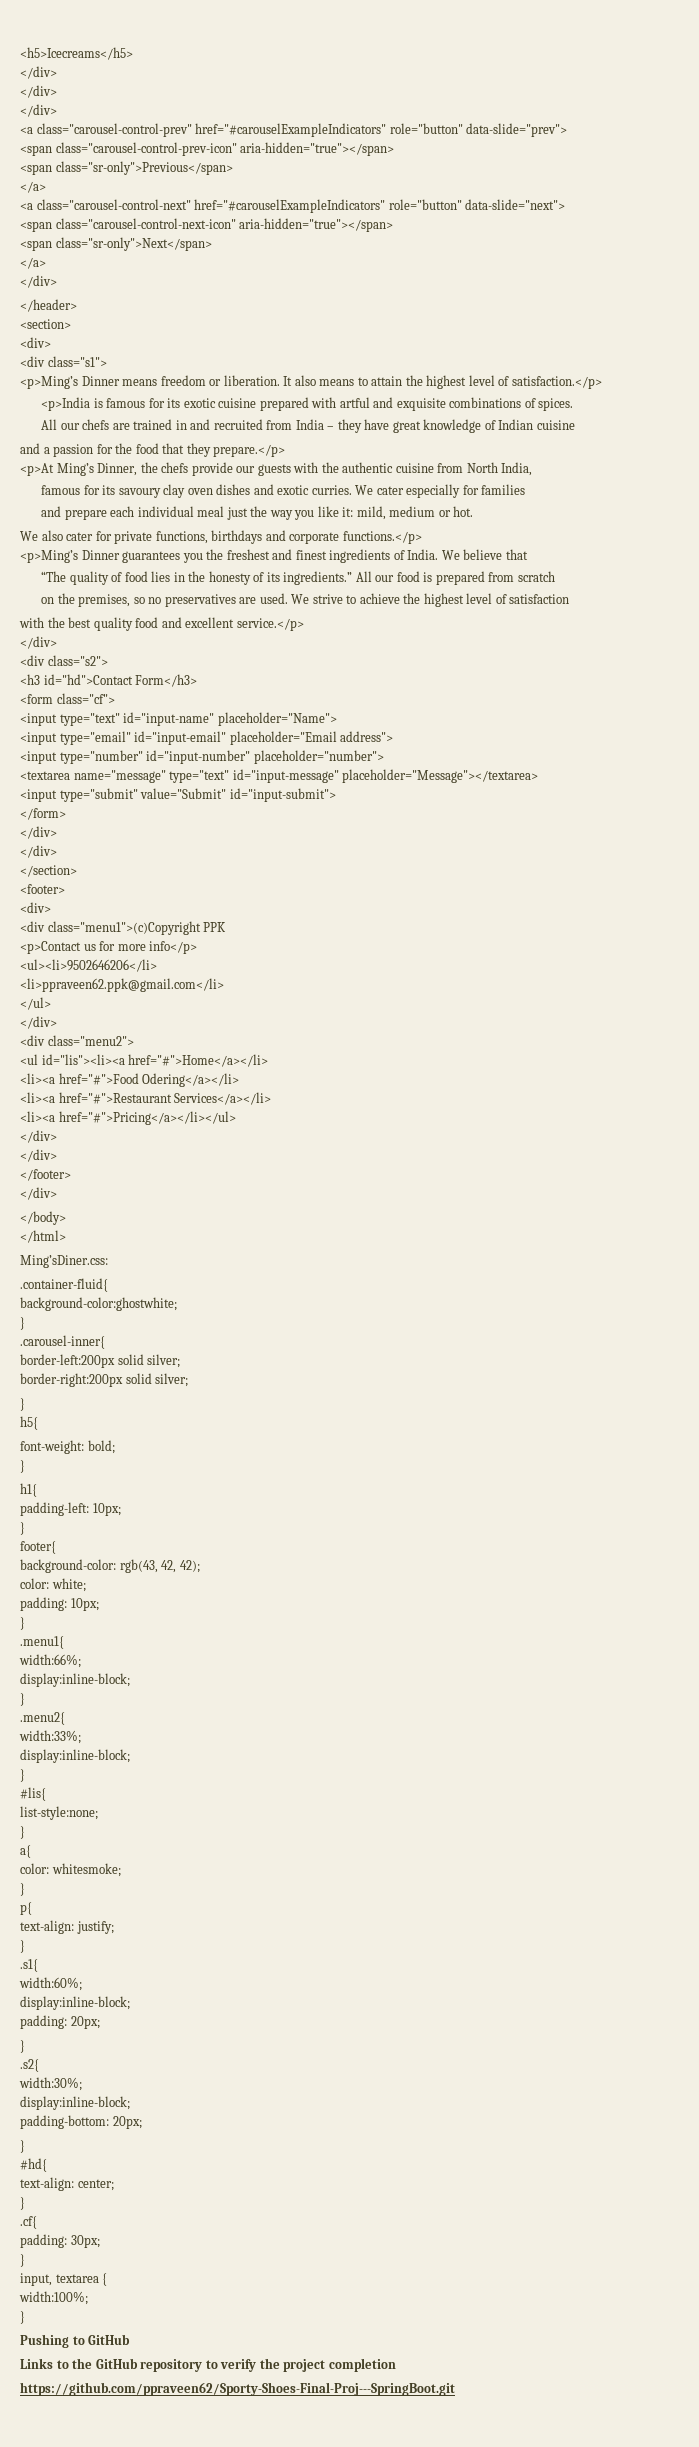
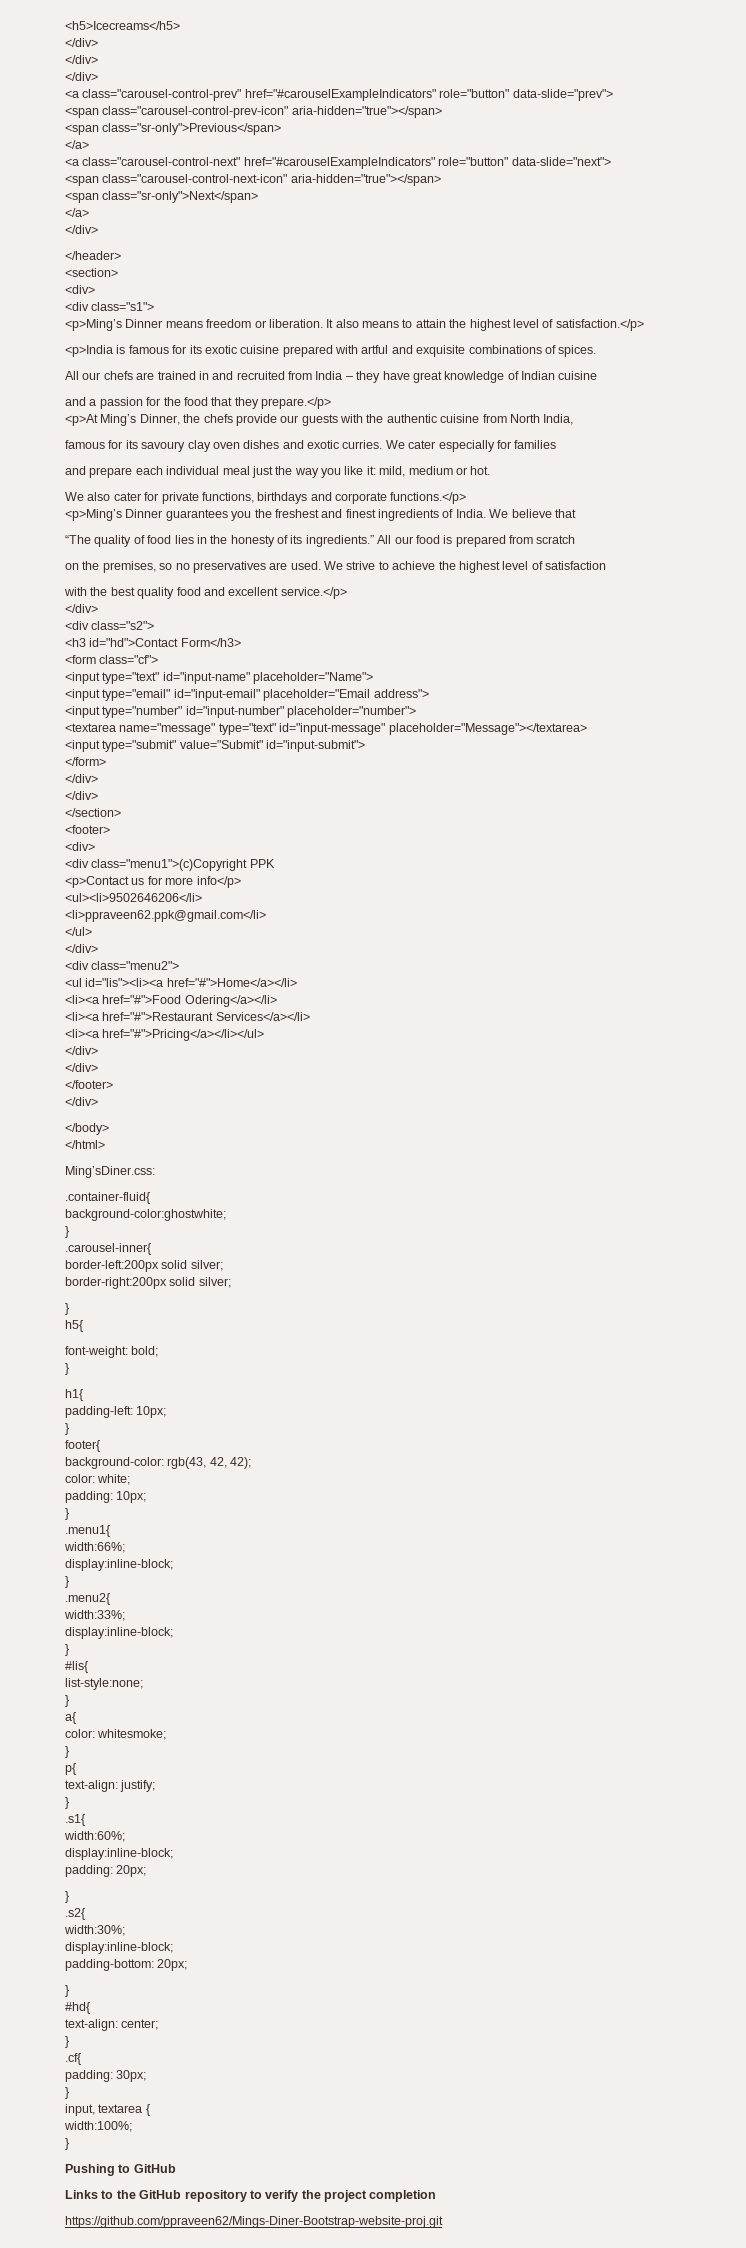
- https://github.com/ppraveen62/Sporty-Shoes-Final-Proj---SpringBoot.git
+ https://github.com/ppraveen62/Mings-Diner-Bootstrap-website-proj.git

